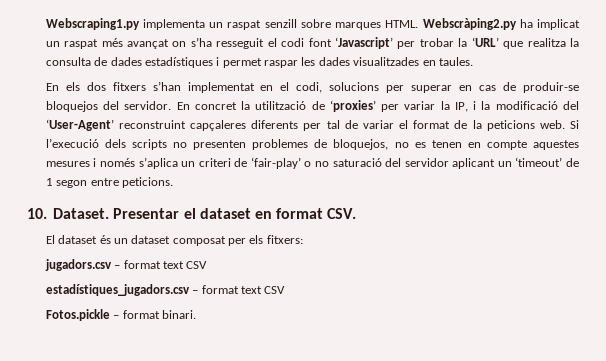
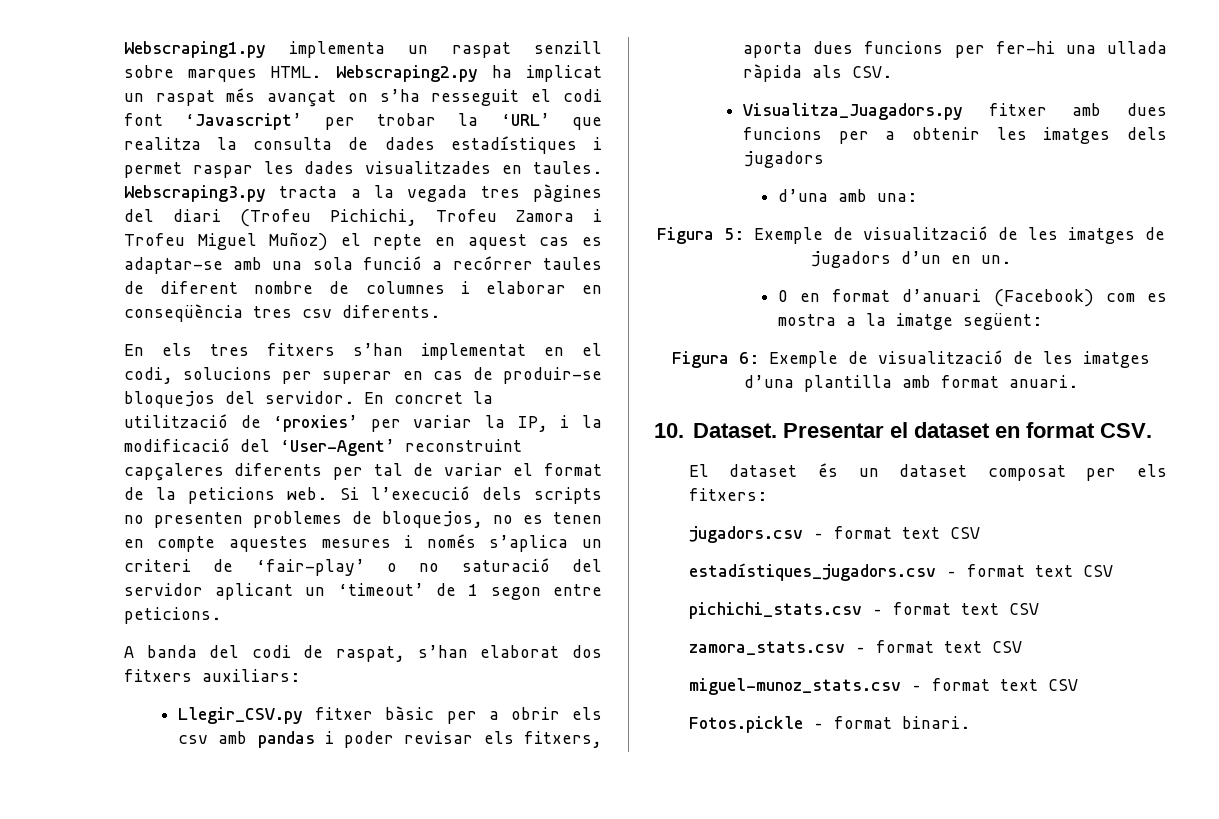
- Webscràping2.py ha implicat un raspat més avançat on s’ha resseguit el codi font ‘Javascript’ per trobar la ‘URL’ que realitza la consulta de dades estadístiques i permet raspar les dades visualitzades en taules.
+ Webscraping2.py ha implicat un raspat més avançat on s’ha resseguit el codi font ‘Javascript’ per trobar la ‘URL’ que realitza la consulta de dades estadístiques i permet raspar les dades visualitzades en taules. Webscraping3.py tracta a la vegada tres pàgines del diari (Trofeu Pichichi, Trofeu Zamora i Trofeu Miguel Muñoz) el repte en aquest cas es adaptar-se amb una sola funció a recórrer taules de diferent nombre de columnes i elaborar en conseqüència tres csv diferents.
- En els dos fitxers s’han implementat en el codi, solucions per superar en cas de produir-se bloquejos del servidor.
+ En els tres fitxers s’han implementat en el codi, solucions per superar en cas de produir-se bloquejos del servidor.
+ A banda del codi de raspat, s’han elaborat dos fitxers auxiliars:
+ Llegir_CSV.py fitxer bàsic per a obrir els csv amb pandas i poder revisar els fitxers, aporta dues funcions per fer-hi una ullada ràpida als CSV.
+ Visualitza_Juagadors.py fitxer amb dues funcions per a obtenir les imatges dels jugadors
+ d’una amb una:
+ Figura 5: Exemple de visualització de les imatges de jugadors d’un en un.
+ O en format d’anuari (Facebook) com es mostra a la imatge següent:
+ Figura 6: Exemple de visualització de les imatges d’una plantilla amb format anuari.
+ pichichi_stats.csv – format text CSV
+ zamora_stats.csv – format text CSV
+ miguel-munoz_stats.csv – format text CSV

